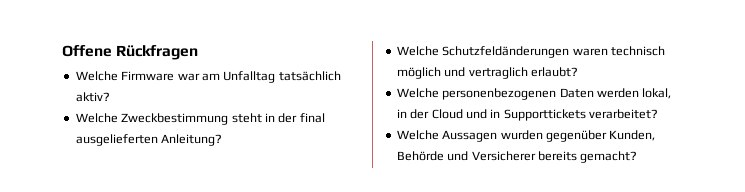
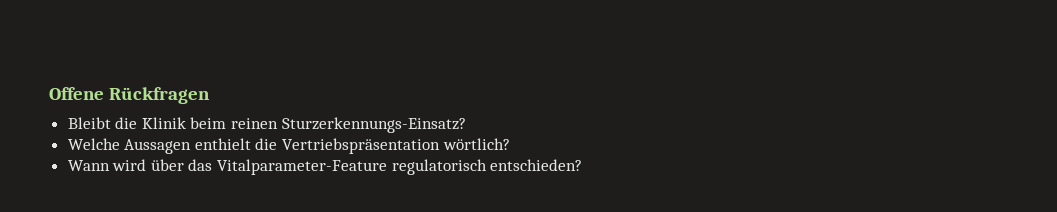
- Welche Firmware war am Unfalltag tatsächlich aktiv?
- Welche Zweckbestimmung steht in der final ausgelieferten Anleitung?
- Welche Schutzfeldänderungen waren technisch möglich und vertraglich erlaubt?
- Welche personenbezogenen Daten werden lokal, in der Cloud und in Supporttickets verarbeitet?
- Welche Aussagen wurden gegenüber Kunden, Behörde und Versicherer bereits gemacht?
+ Bleibt die Klinik beim reinen Sturzerkennungs-Einsatz?
+ Welche Aussagen enthielt die Vertriebspräsentation wörtlich?
+ Wann wird über das Vitalparameter-Feature regulatorisch entschieden?

